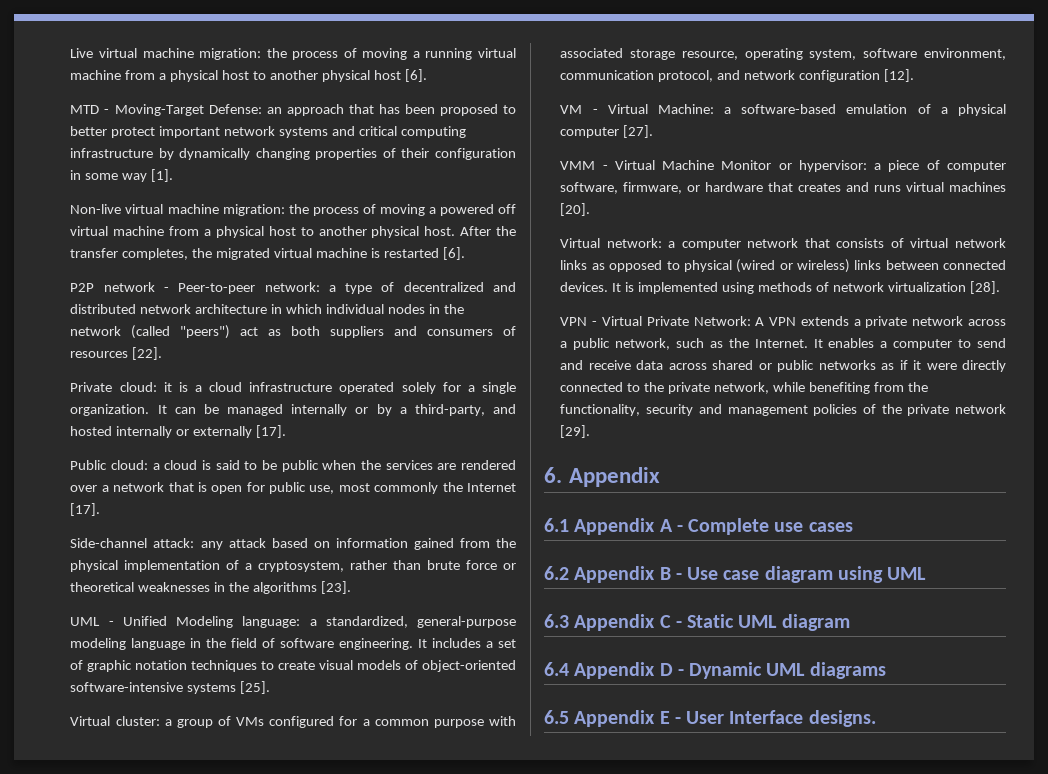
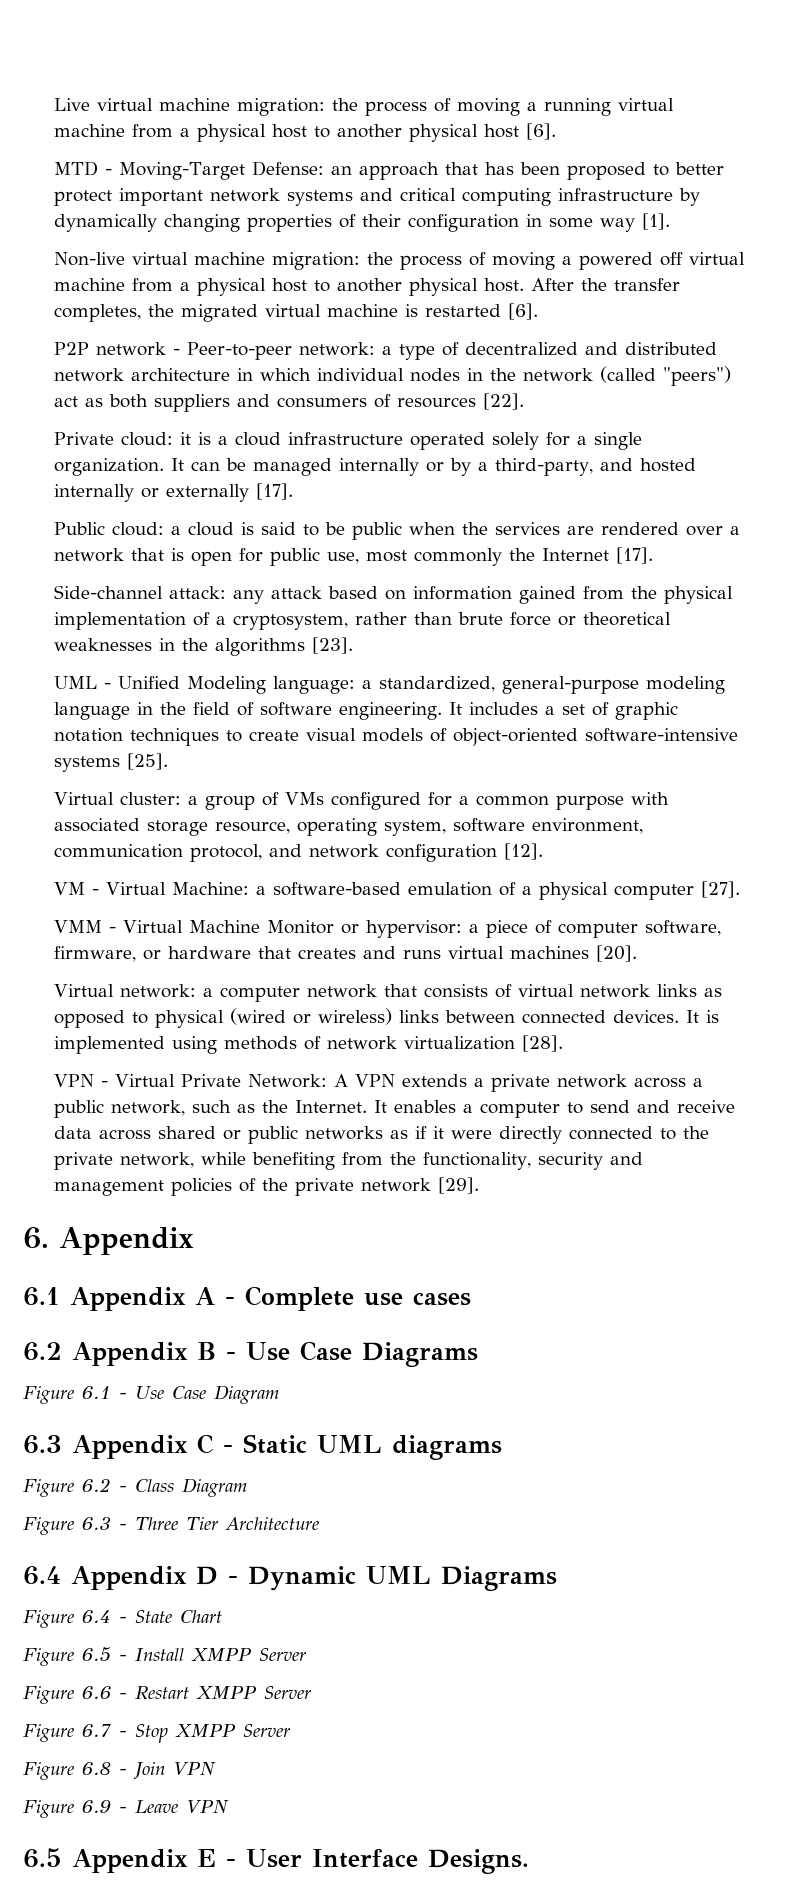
- 6.2 Appendix B - Use case diagram using UML
+ 6.2 Appendix B - Use Case Diagrams
+ Figure 6.1 - Use Case Diagram
- 6.3 Appendix C - Static UML diagram
+ 6.3 Appendix C - Static UML diagrams
+ Figure 6.2 - Class Diagram
+ Figure 6.3 - Three Tier Architecture
- 6.4 Appendix D - Dynamic UML diagrams
+ 6.4 Appendix D - Dynamic UML Diagrams
+ Figure 6.4 - State Chart
+ Figure 6.5 - Install XMPP Server
+ Figure 6.6 - Restart XMPP Server
+ Figure 6.7 - Stop XMPP Server
+ Figure 6.8 - Join VPN
+ Figure 6.9 - Leave VPN
- 6.5 Appendix E - User Interface designs.
+ 6.5 Appendix E - User Interface Designs.

